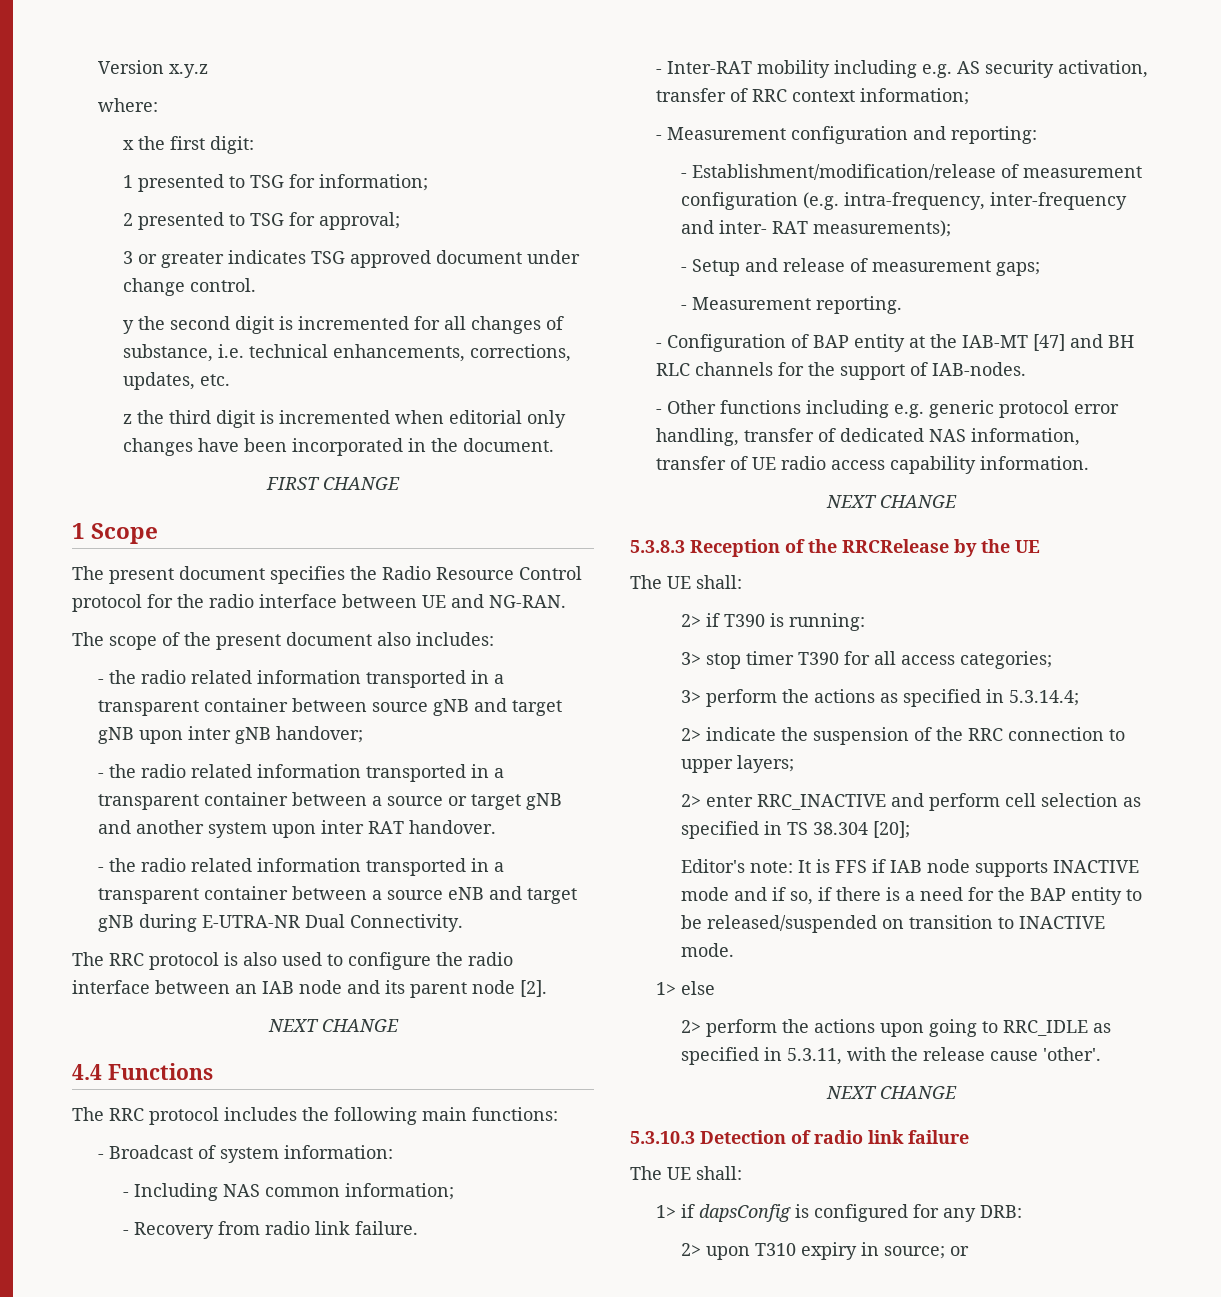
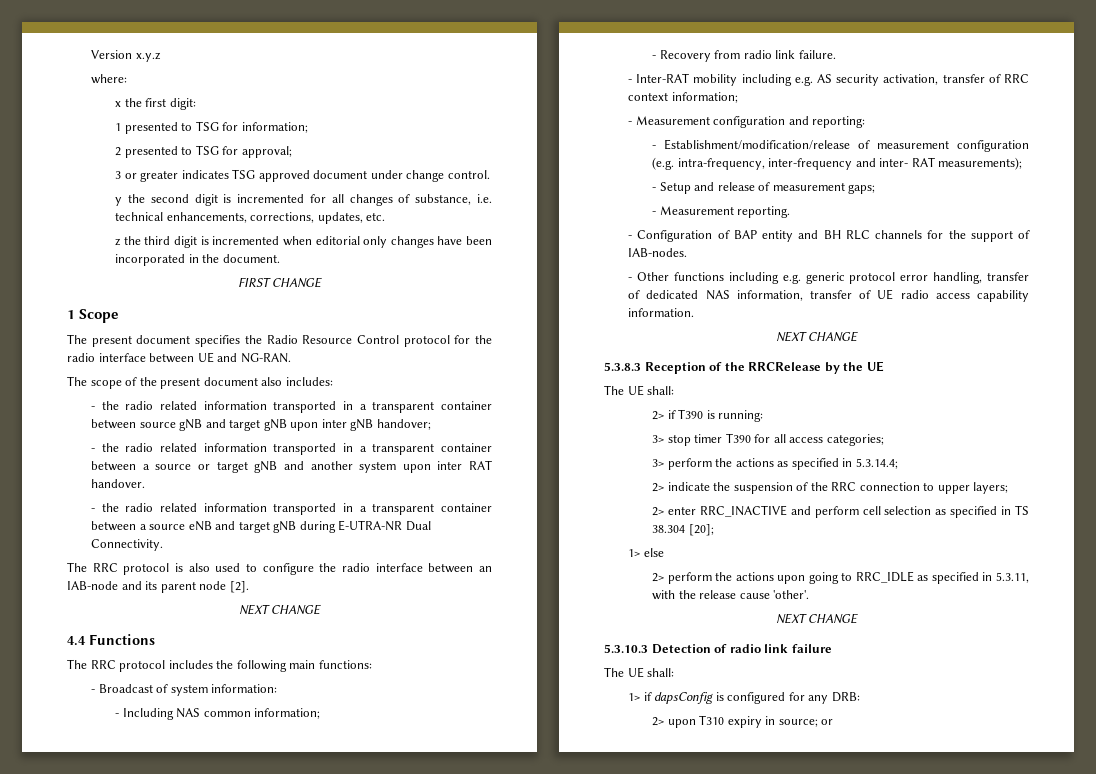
- The RRC protocol is also used to configure the radio interface between an IAB node and its parent node [2].
+ The RRC protocol is also used to configure the radio interface between an IAB-node and its parent node [2].
- - Configuration of BAP entity at the IAB-MT [47] and BH RLC channels for the support of IAB-nodes.
+ - Configuration of BAP entity and BH RLC channels for the support of IAB-nodes.
- Editor's note: It is FFS if IAB node supports INACTIVE mode and if so, if there is a need for the BAP entity to be released/suspended on transition to INACTIVE mode.

